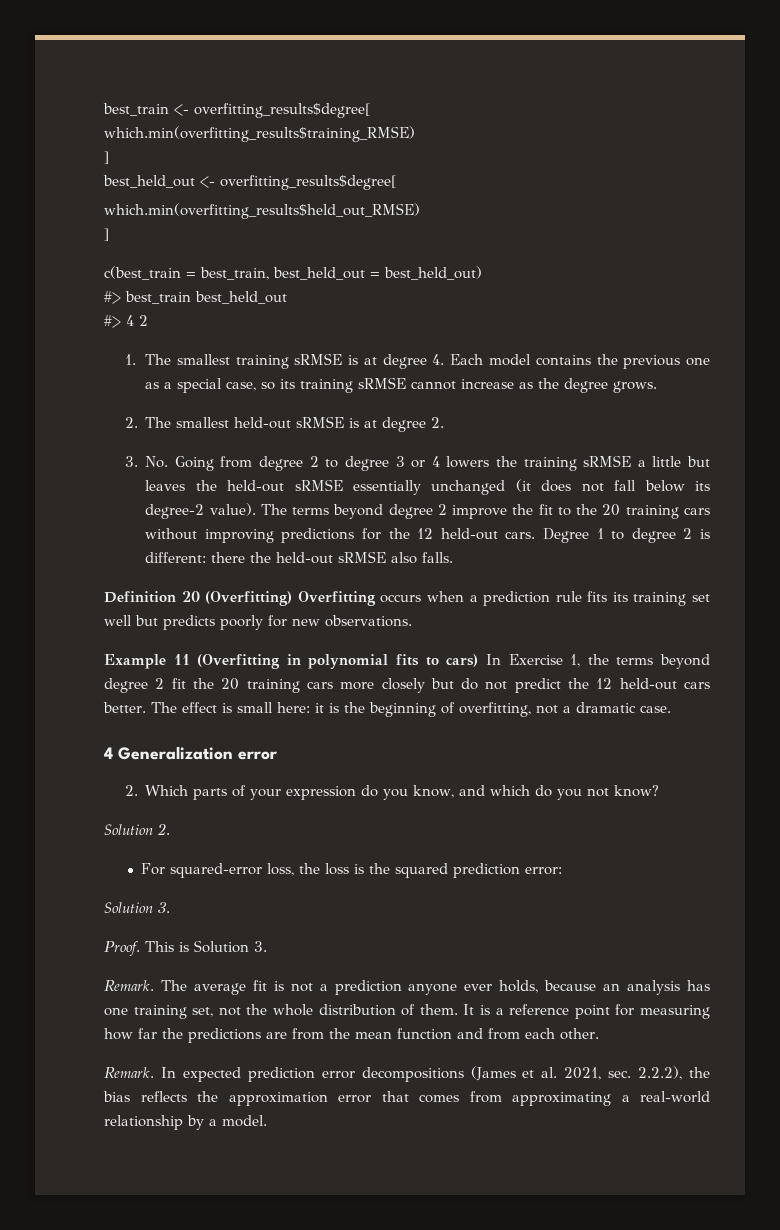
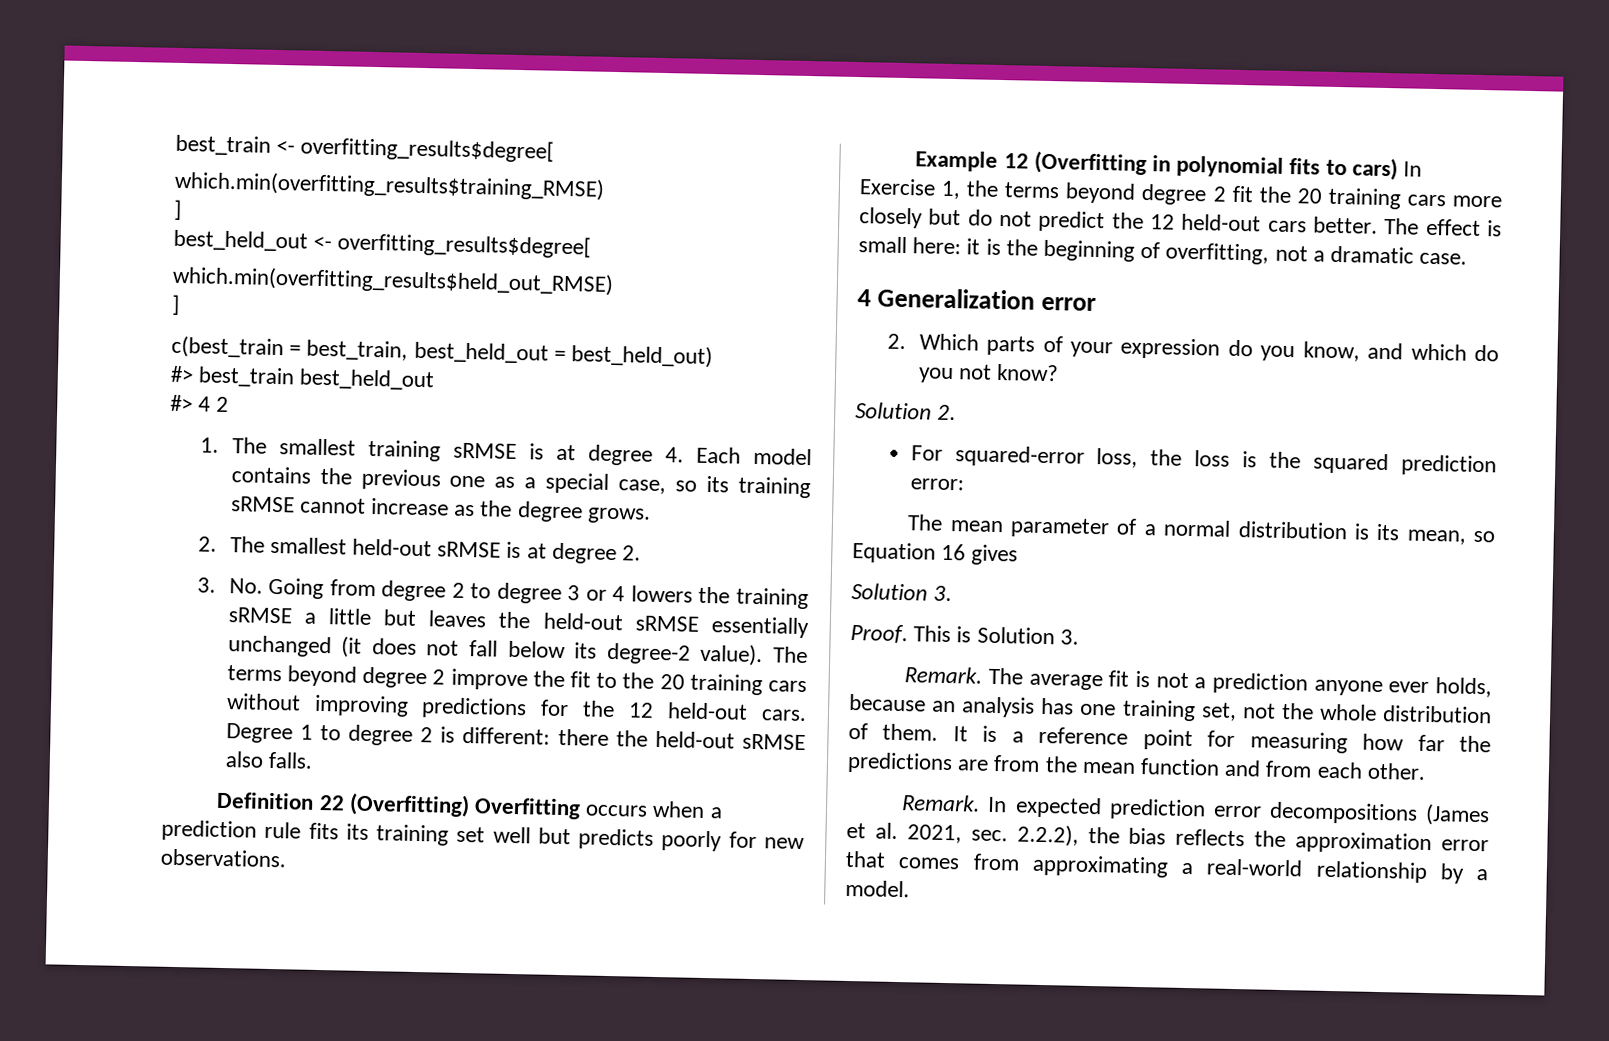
- Definition 20 (Overfitting) Overfitting occurs when a prediction rule fits its training set well but predicts poorly for new observations.
+ Definition 22 (Overfitting) Overfitting occurs when a prediction rule fits its training set well but predicts poorly for new observations.
- Example 11 (Overfitting in polynomial fits to cars) In Exercise 1, the terms beyond degree 2 fit the 20 training cars more closely but do not predict the 12 held-out cars better.
+ Example 12 (Overfitting in polynomial fits to cars) In Exercise 1, the terms beyond degree 2 fit the 20 training cars more closely but do not predict the 12 held-out cars better.
+ The mean parameter of a normal distribution is its mean, so Equation 16 gives

